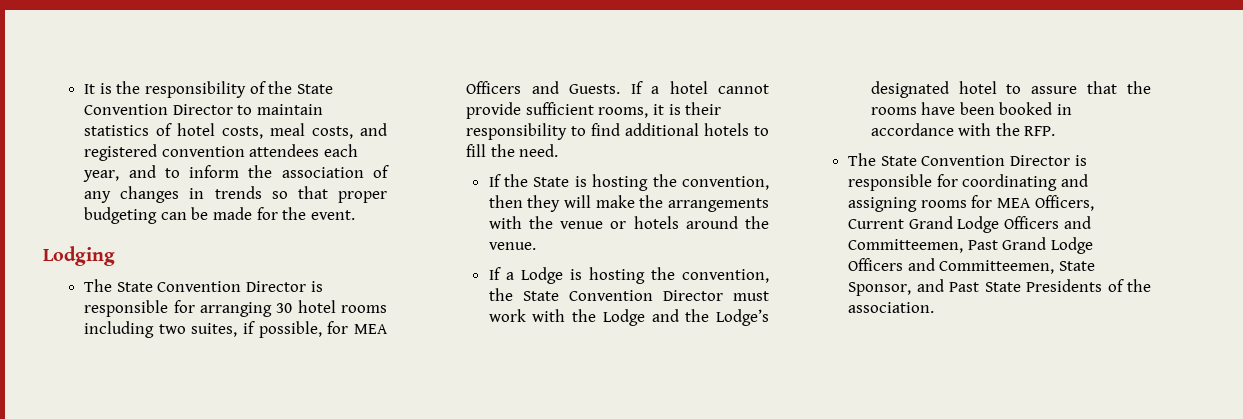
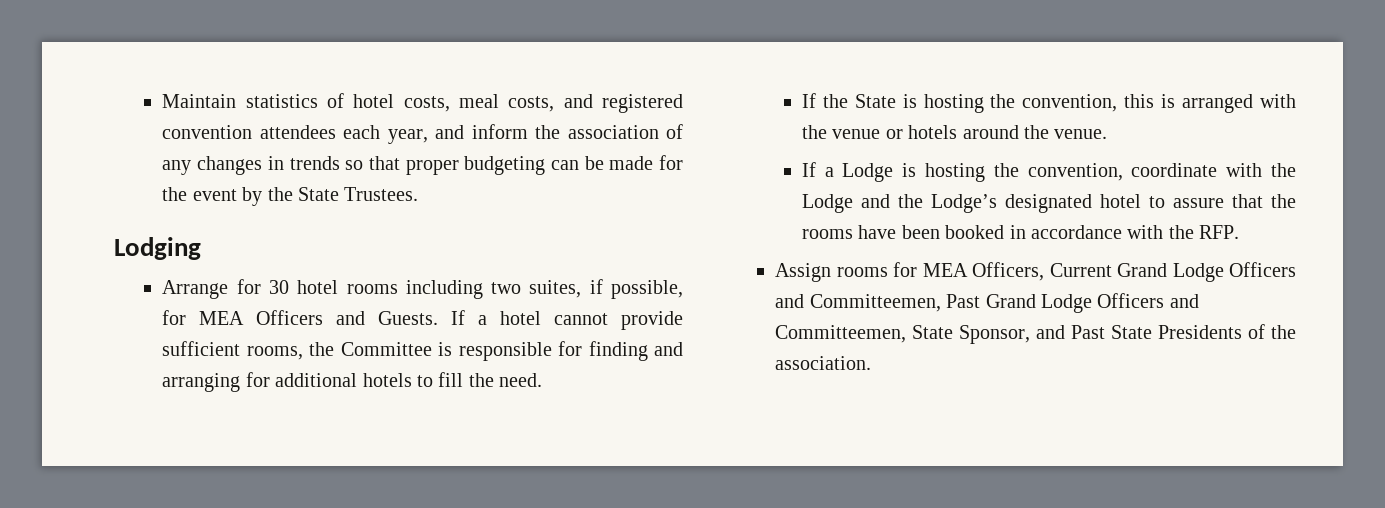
- It is the responsibility of the State Convention Director to maintain statistics of hotel costs, meal costs, and registered convention attendees each year, and to inform the association of any changes in trends so that proper budgeting can be made for the event.
+ Maintain statistics of hotel costs, meal costs, and registered convention attendees each year, and inform the association of any changes in trends so that proper budgeting can be made for the event by the State Trustees.
  Lodging
- The State Convention Director is responsible for arranging 30 hotel rooms including two suites, if possible, for MEA Officers and Guests.
+ Arrange for 30 hotel rooms including two suites, if possible, for MEA Officers and Guests.
- If a hotel cannot provide sufficient rooms, it is their responsibility to find additional hotels to fill the need.
+ If a hotel cannot provide sufficient rooms, the Committee is responsible for finding and arranging for additional hotels to fill the need.
- If the State is hosting the convention, then they will make the arrangements with the venue or hotels around the venue.
+ If the State is hosting the convention, this is arranged with the venue or hotels around the venue.
- If a Lodge is hosting the convention, the State Convention Director must work with the Lodge and the Lodge’s designated hotel to assure that the rooms have been booked in accordance with the RFP.
+ If a Lodge is hosting the convention, coordinate with the Lodge and the Lodge’s designated hotel to assure that the rooms have been booked in accordance with the RFP.
- The State Convention Director is responsible for coordinating and assigning rooms for MEA Officers, Current Grand Lodge Officers and Committeemen, Past Grand Lodge Officers and Committeemen, State Sponsor, and Past State Presidents of the association.
+ Assign rooms for MEA Officers, Current Grand Lodge Officers and Committeemen, Past Grand Lodge Officers and Committeemen, State Sponsor, and Past State Presidents of the association.

